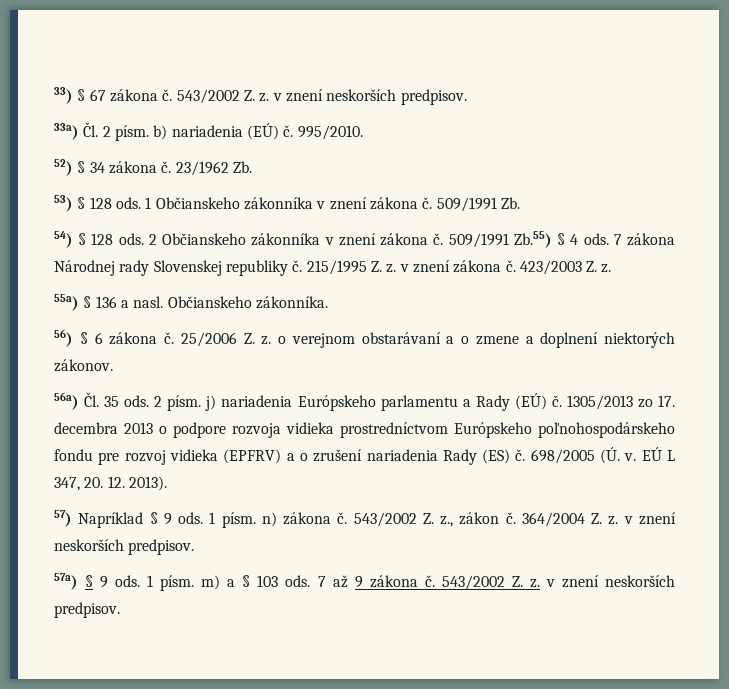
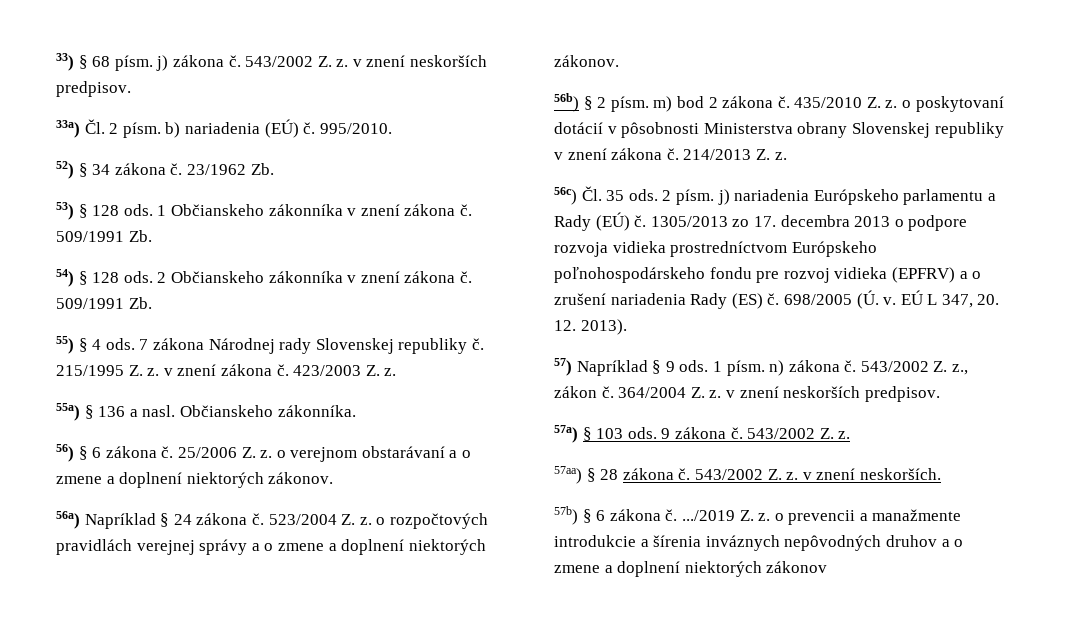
- 33) § 67 zákona č.
+ 33) § 68 písm. j) zákona č.
- 2 Občianskeho zákonníka v znení zákona č. 509/1991 Zb.55) § 4 ods.
+ 2 Občianskeho zákonníka v znení zákona č. 509/1991 Zb.
+ 55) § 4 ods.
- 56a) Čl. 35 ods.
+ 56a) Napríklad § 24 zákona č. 523/2004 Z. z. o rozpočtových pravidlách verejnej správy a o zmene a doplnení niektorých zákonov.
+ 56b) § 2 písm. m) bod 2 zákona č. 435/2010 Z. z. o poskytovaní dotácií v pôsobnosti Ministerstva obrany Slovenskej republiky v znení zákona č. 214/2013 Z. z.
+ 56c) Čl. 35 ods.
- 57a) § 9 ods. 1 písm. m) a § 103 ods. 7 až 9 zákona č. 543/2002 Z. z. v znení neskorších predpisov.
+ 57a) § 103 ods. 9 zákona č. 543/2002 Z. z.
+ 57aa) § 28 zákona č. 543/2002 Z. z. v znení neskorších.
+ 57b) § 6 zákona č. .../2019 Z. z. o prevencii a manažmente introdukcie a šírenia inváznych nepôvodných druhov a o zmene a doplnení niektorých zákonov

